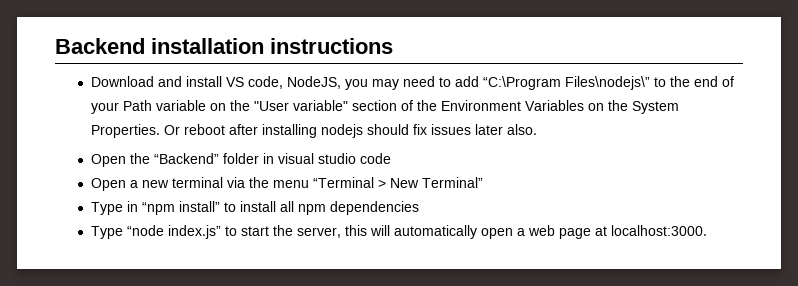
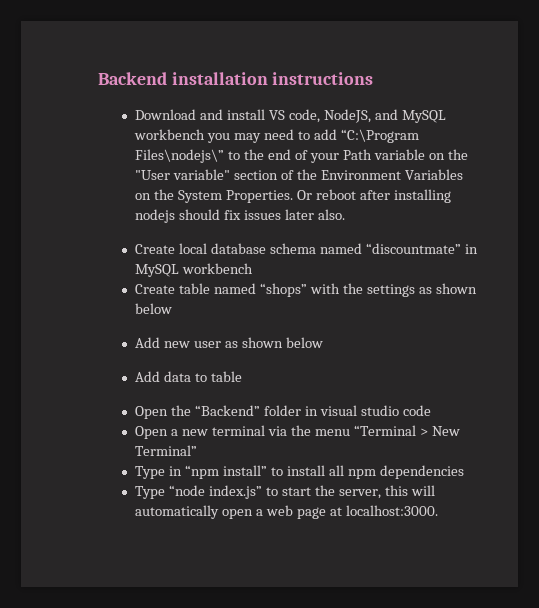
- Download and install VS code, NodeJS, you may need to add “C:\Program Files\nodejs\” to the end of your Path variable on the "User variable" section of the Environment Variables on the System Properties.
+ Download and install VS code, NodeJS, and MySQL workbench you may need to add “C:\Program Files\nodejs\” to the end of your Path variable on the "User variable" section of the Environment Variables on the System Properties.
+ Create local database schema named “discountmate” in MySQL workbench
+ Create table named “shops” with the settings as shown below
+ Add new user as shown below
+ Add data to table

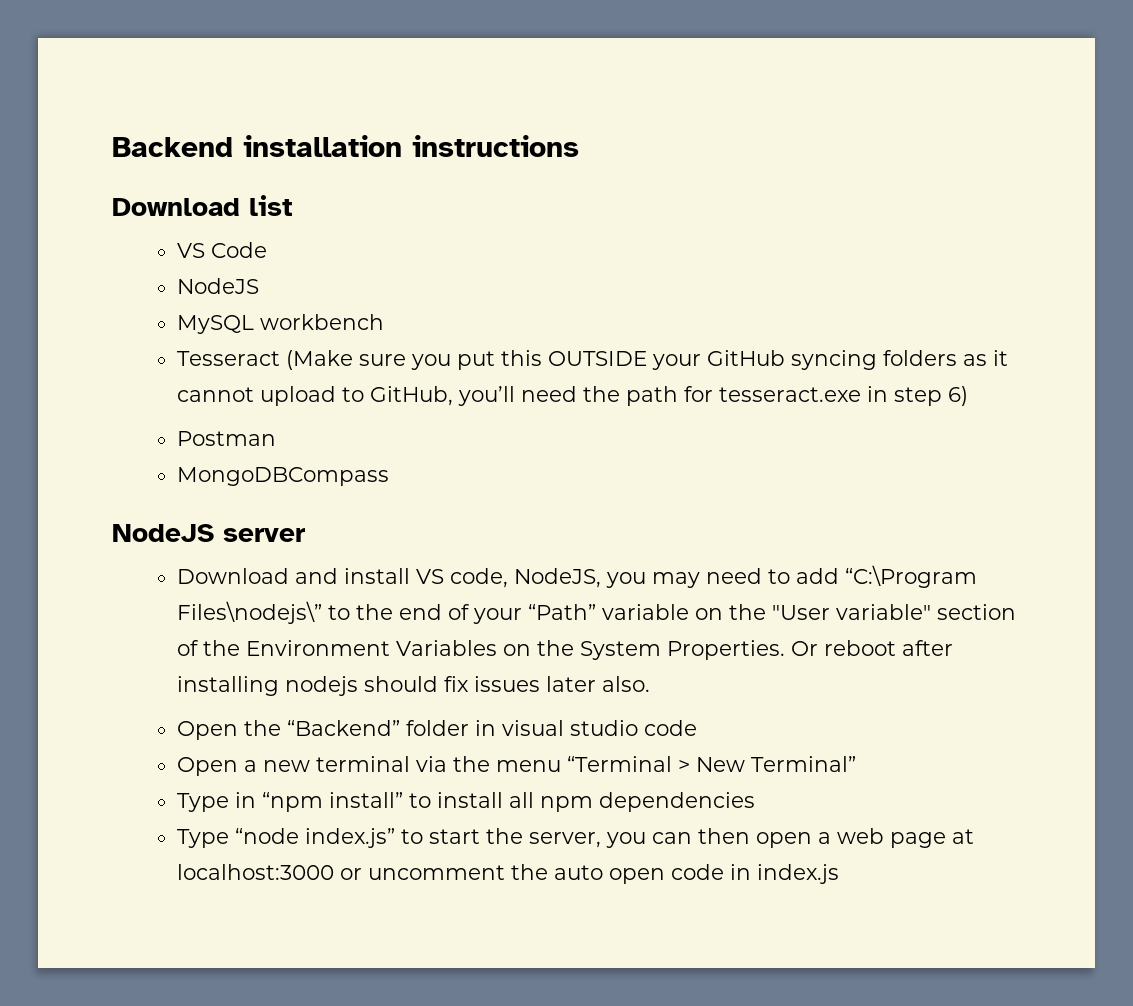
+ Download list
+ VS Code
+ NodeJS
+ MySQL workbench
+ Tesseract (Make sure you put this OUTSIDE your GitHub syncing folders as it cannot upload to GitHub, you’ll need the path for tesseract.exe in step 6)
+ Postman
+ MongoDBCompass
+ NodeJS server
- Download and install VS code, NodeJS, and MySQL workbench you may need to add “C:\Program Files\nodejs\” to the end of your Path variable on the "User variable" section of the Environment Variables on the System Properties.
+ Download and install VS code, NodeJS, you may need to add “C:\Program Files\nodejs\” to the end of your “Path” variable on the "User variable" section of the Environment Variables on the System Properties.
- Create local database schema named “discountmate” in MySQL workbench
- Create table named “shops” with the settings as shown below
- Add new user as shown below
- Add data to table
- Type “node index.js” to start the server, this will automatically open a web page at localhost:3000.
+ Type “node index.js” to start the server, you can then open a web page at localhost:3000 or uncomment the auto open code in index.js

